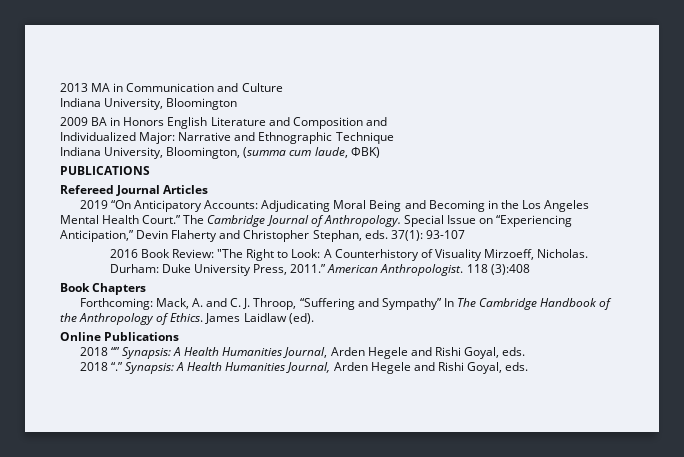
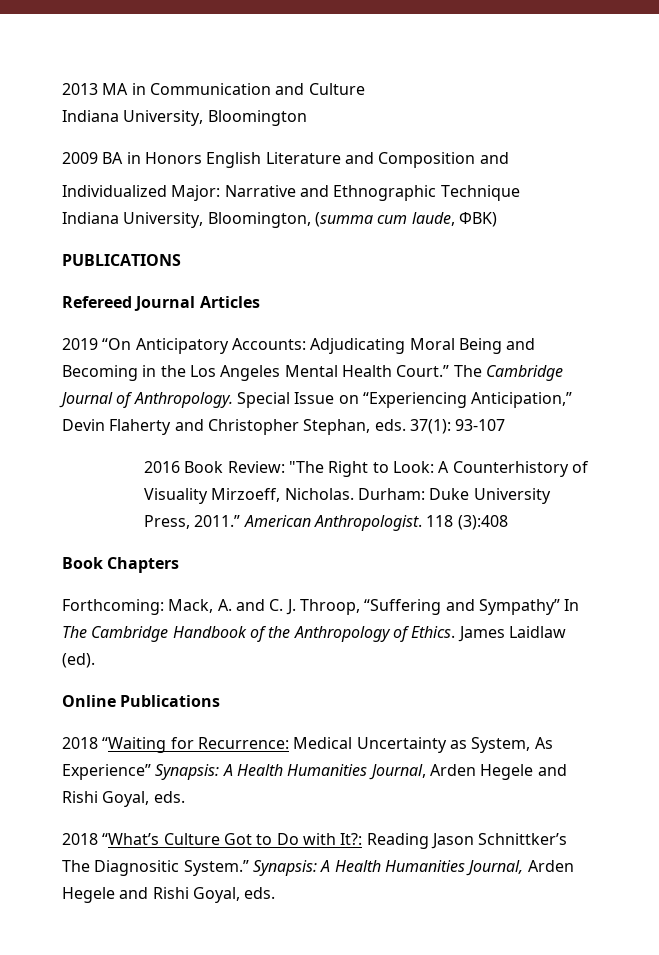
- 2018 “” Synapsis: A Health Humanities Journal, Arden Hegele and Rishi Goyal, eds.
+ 2018 “Waiting for Recurrence: Medical Uncertainty as System, As Experience” Synapsis: A Health Humanities Journal, Arden Hegele and Rishi Goyal, eds.
- 2018 “.”
+ 2018 “What’s Culture Got to Do with It?: Reading Jason Schnittker’s The Diagnositic System.”

